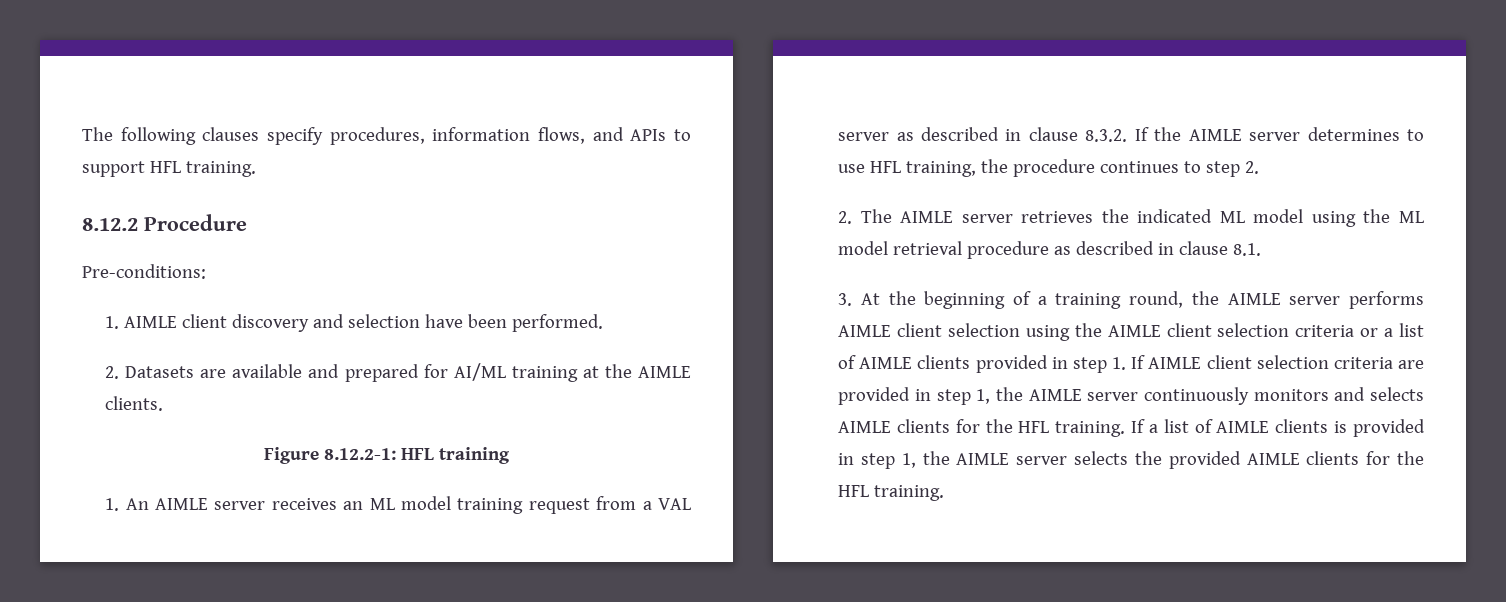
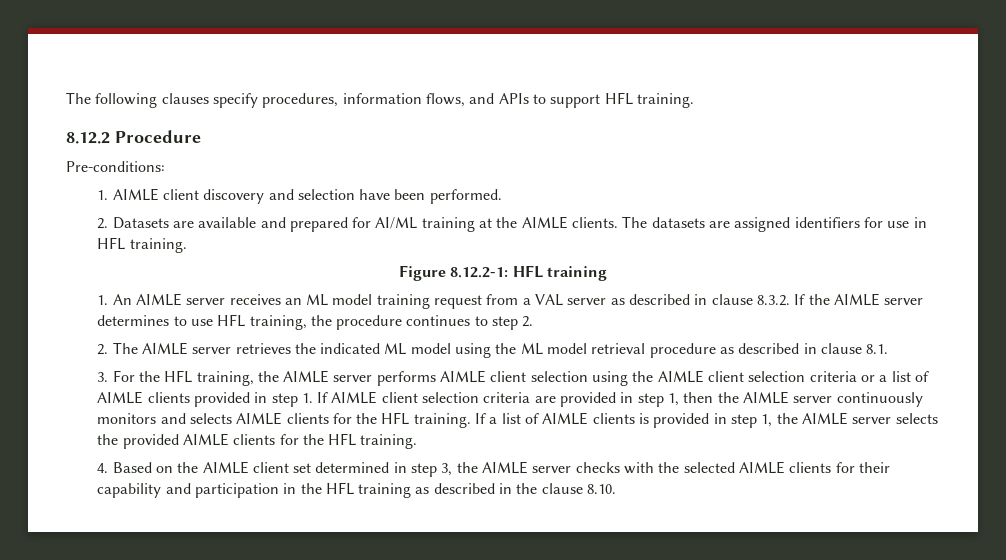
+ The datasets are assigned identifiers for use in HFL training.
- 3. At the beginning of a training round, the AIMLE server performs AIMLE client selection using the AIMLE client selection criteria or a list of AIMLE clients provided in step 1. If AIMLE client selection criteria are provided in step 1, the AIMLE server continuously monitors and selects AIMLE clients for the HFL training.
+ 3. For the HFL training, the AIMLE server performs AIMLE client selection using the AIMLE client selection criteria or a list of AIMLE clients provided in step 1. If AIMLE client selection criteria are provided in step 1, then the AIMLE server continuously monitors and selects AIMLE clients for the HFL training.
+ 4. Based on the AIMLE client set determined in step 3, the AIMLE server checks with the selected AIMLE clients for their capability and participation in the HFL training as described in the clause 8.10.

